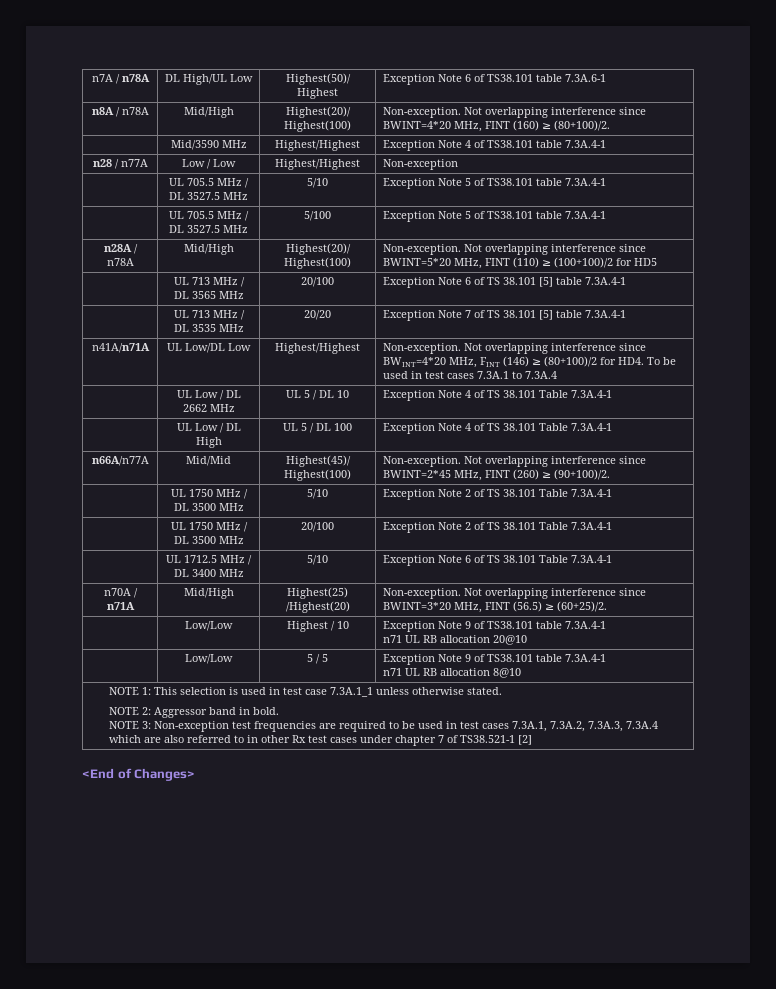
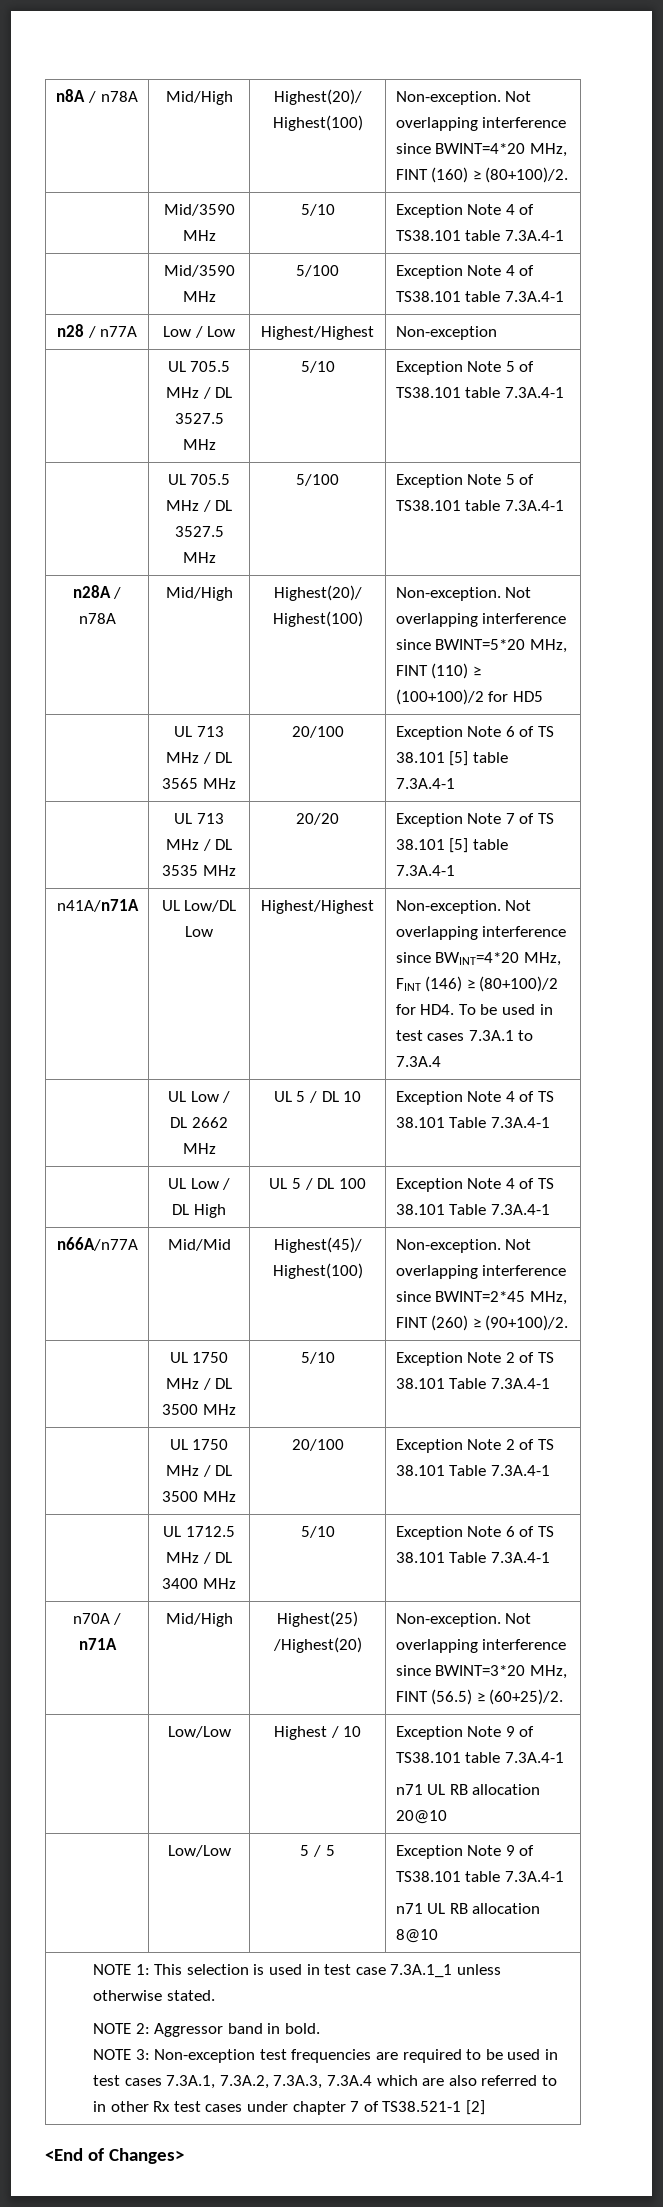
- n7A / n78A | DL High/UL Low | Highest(50)/ Highest | Exception Note 6 of TS38.101 table 7.3A.6-1
- | Mid/3590 MHz | Highest/Highest | Exception Note 4 of TS38.101 table 7.3A.4-1
+ | Mid/3590 MHz | 5/10 | Exception Note 4 of TS38.101 table 7.3A.4-1
+ | Mid/3590 MHz | 5/100 | Exception Note 4 of TS38.101 table 7.3A.4-1

